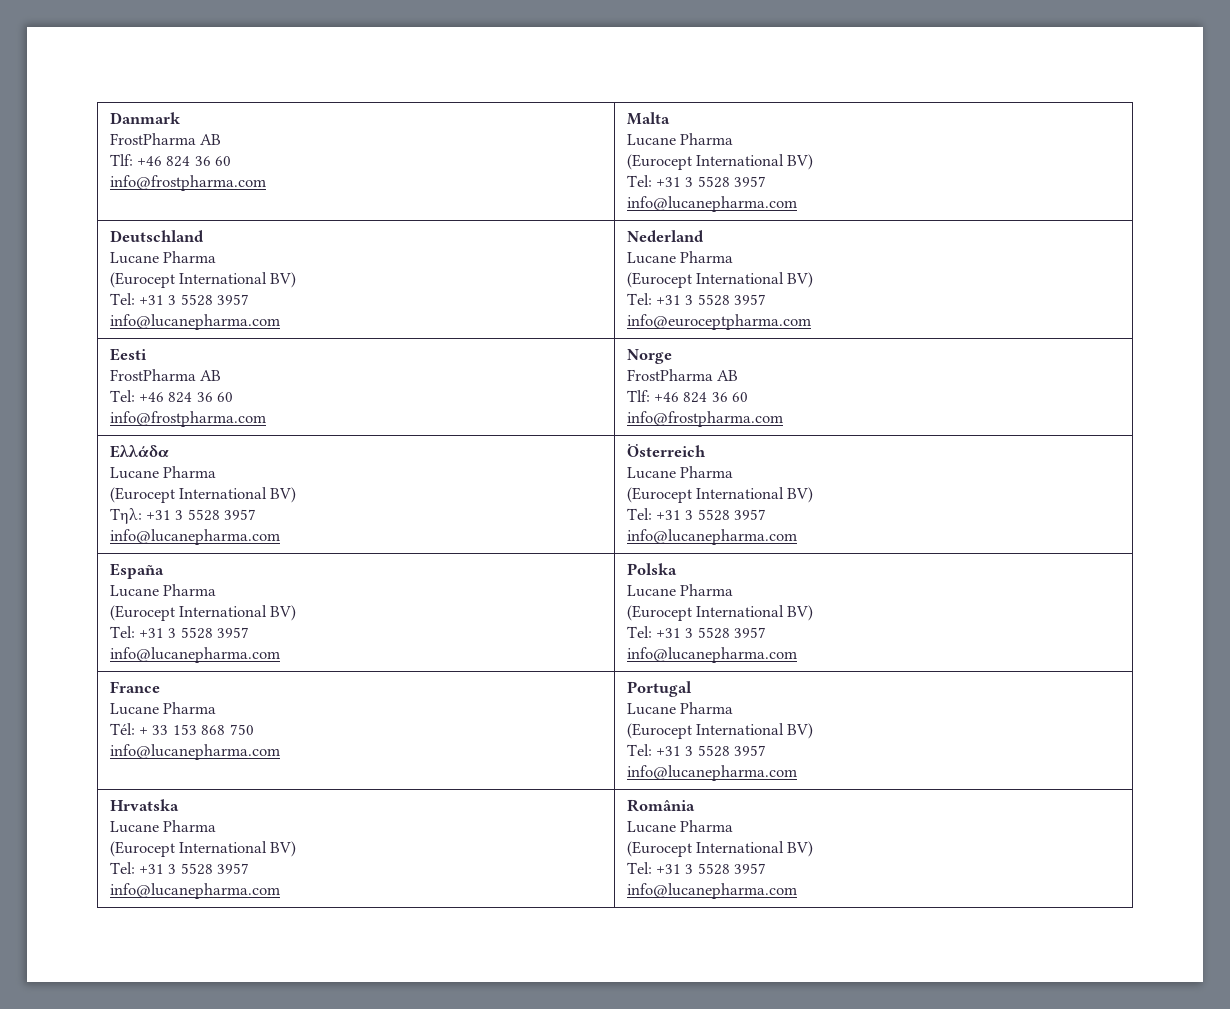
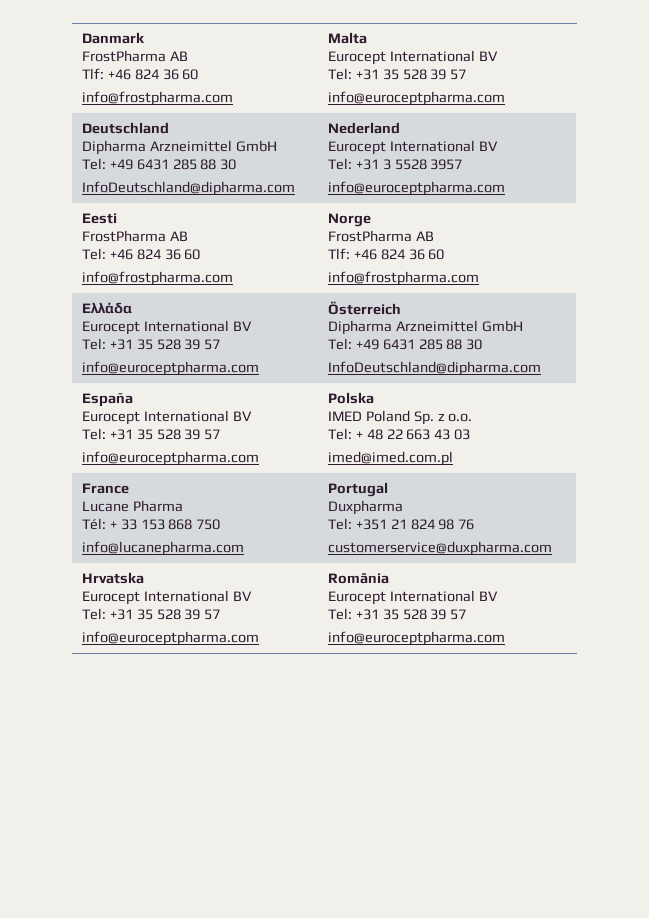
  Danmark
  FrostPharma AB
  Tlf: +46 824 36 60
  info@frostpharma.com | Malta
- Lucane Pharma
- (Eurocept International BV)
- Tel: +31 3 5528 3957
- info@lucanepharma.com
+ Eurocept International BV
+ Tel: +31 35 528 39 57
+ info@euroceptpharma.com
  Deutschland
- Lucane Pharma
- (Eurocept International BV)
- Tel: +31 3 5528 3957
- info@lucanepharma.com | Nederland
- Lucane Pharma
- (Eurocept International BV)
+ Dipharma Arzneimittel GmbH
+ Tel: +49 6431 285 88 30
+ InfoDeutschland@dipharma.com | Nederland
+ Eurocept International BV
  Ελλάδα
- Lucane Pharma
- (Eurocept International BV)
- Τηλ: +31 3 5528 3957
- info@lucanepharma.com | Österreich
- Lucane Pharma
- (Eurocept International BV)
- Tel: +31 3 5528 3957
- info@lucanepharma.com
+ Eurocept International BV
+ Tel: +31 35 528 39 57
+ info@euroceptpharma.com | Österreich
+ Dipharma Arzneimittel GmbH
+ Tel: +49 6431 285 88 30
+ InfoDeutschland@dipharma.com
  España
- Lucane Pharma
- (Eurocept International BV)
- Tel: +31 3 5528 3957
- info@lucanepharma.com | Polska
- Lucane Pharma
- (Eurocept International BV)
- Tel: +31 3 5528 3957
- info@lucanepharma.com
+ Eurocept International BV
+ Tel: +31 35 528 39 57
+ info@euroceptpharma.com | Polska
+ IMED Poland Sp. z o.o.
+ Tel: + 48 22 663 43 03
+ imed@imed.com.pl
  France
  Lucane Pharma
  Tél: + 33 153 868 750
  info@lucanepharma.com | Portugal
- Lucane Pharma
- (Eurocept International BV)
- Tel: +31 3 5528 3957
- info@lucanepharma.com
+ Duxpharma
+ Tel: +351 21 824 98 76
+ customerservice@duxpharma.com
  Hrvatska
- Lucane Pharma
- (Eurocept International BV)
- Tel: +31 3 5528 3957
- info@lucanepharma.com | România
- Lucane Pharma
- (Eurocept International BV)
- Tel: +31 3 5528 3957
- info@lucanepharma.com
+ Eurocept International BV
+ Tel: +31 35 528 39 57
+ info@euroceptpharma.com | România
+ Eurocept International BV
+ Tel: +31 35 528 39 57
+ info@euroceptpharma.com

